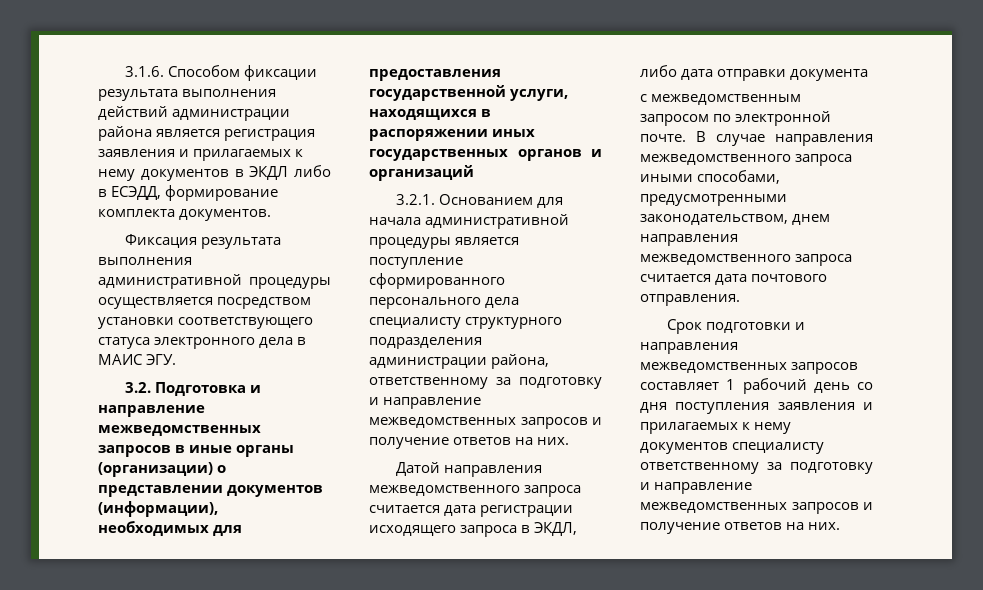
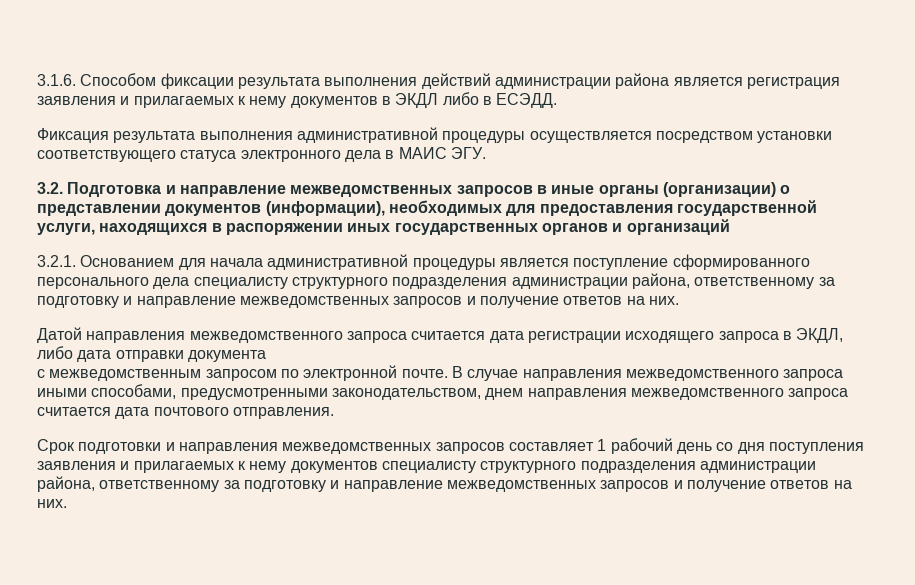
- 3.1.6. Способом фиксации результата выполнения действий администрации района является регистрация заявления и прилагаемых к нему документов в ЭКДЛ либо в ЕСЭДД, формирование комплекта документов.
+ 3.1.6. Способом фиксации результата выполнения действий администрации района является регистрация заявления и прилагаемых к нему документов в ЭКДЛ либо в ЕСЭДД.
- Срок подготовки и направления межведомственных запросов составляет 1 рабочий день со дня поступления заявления и прилагаемых к нему документов специалисту ответственному за подготовку и направление межведомственных запросов и получение ответов на них.
+ Срок подготовки и направления межведомственных запросов составляет 1 рабочий день со дня поступления заявления и прилагаемых к нему документов специалисту структурного подразделения администрации района, ответственному за подготовку и направление межведомственных запросов и получение ответов на них.

